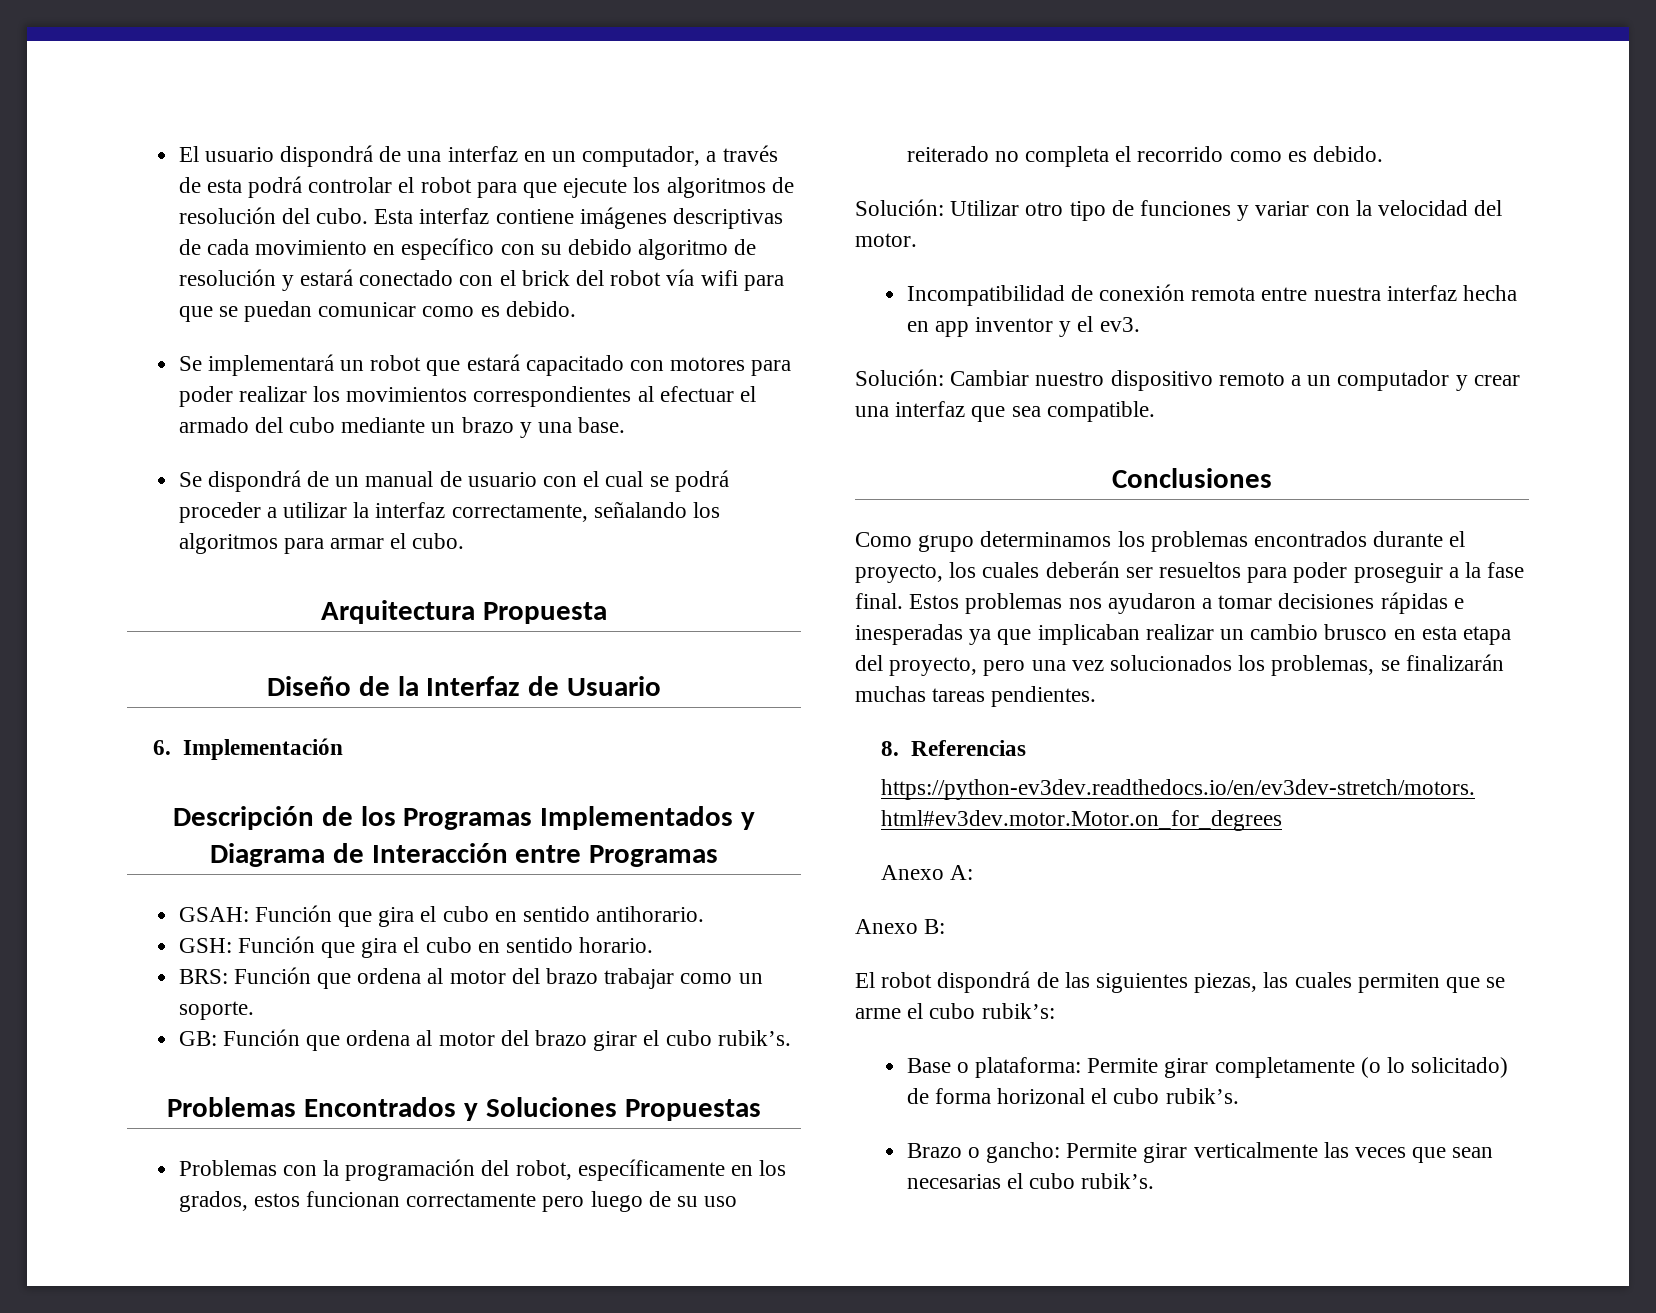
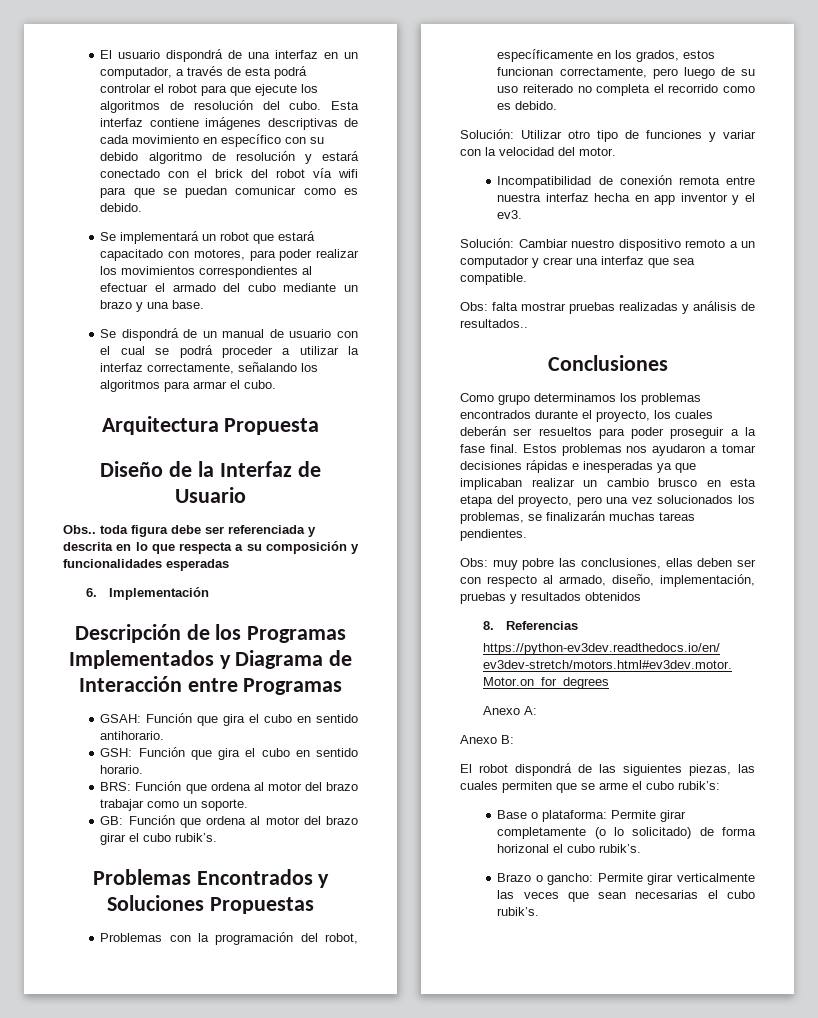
- Se implementará un robot que estará capacitado con motores para poder realizar los movimientos correspondientes al efectuar el armado del cubo mediante un brazo y una base.
+ Se implementará un robot que estará capacitado con motores, para poder realizar los movimientos correspondientes al efectuar el armado del cubo mediante un brazo y una base.
+ Obs.. toda figura debe ser referenciada y descrita en lo que respecta a su composición y funcionalidades esperadas
- Problemas con la programación del robot, específicamente en los grados, estos funcionan correctamente pero luego de su uso reiterado no completa el recorrido como es debido.
+ Problemas con la programación del robot, específicamente en los grados, estos funcionan correctamente, pero luego de su uso reiterado no completa el recorrido como es debido.
+ Obs: falta mostrar pruebas realizadas y análisis de resultados..
+ Obs: muy pobre las conclusiones, ellas deben ser con respecto al armado, diseño, implementación, pruebas y resultados obtenidos

